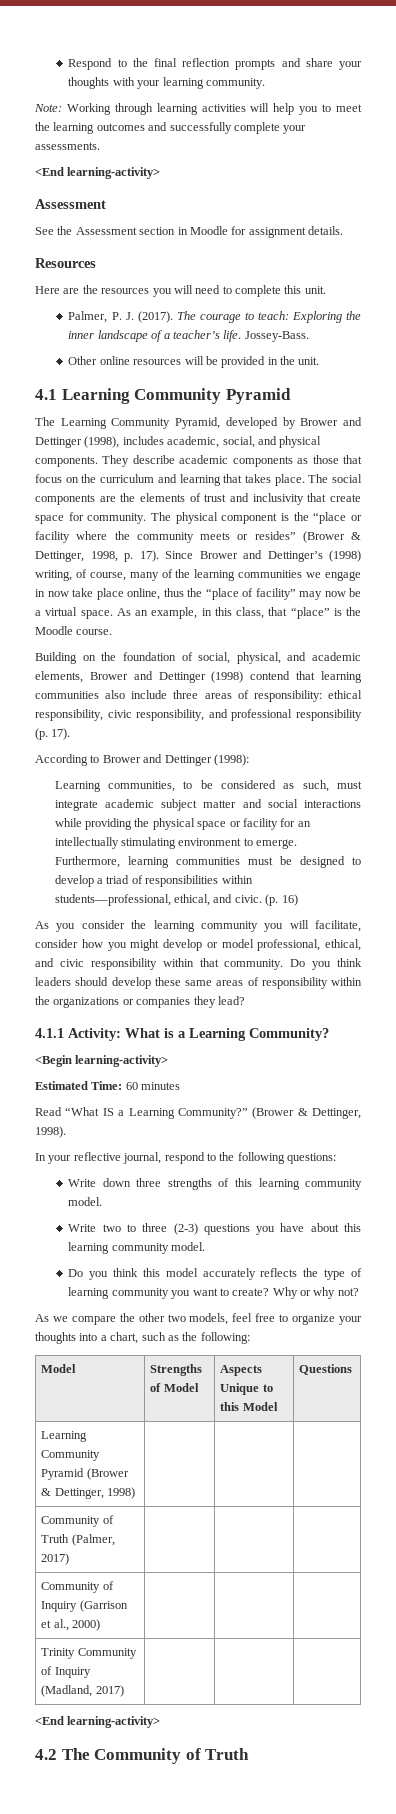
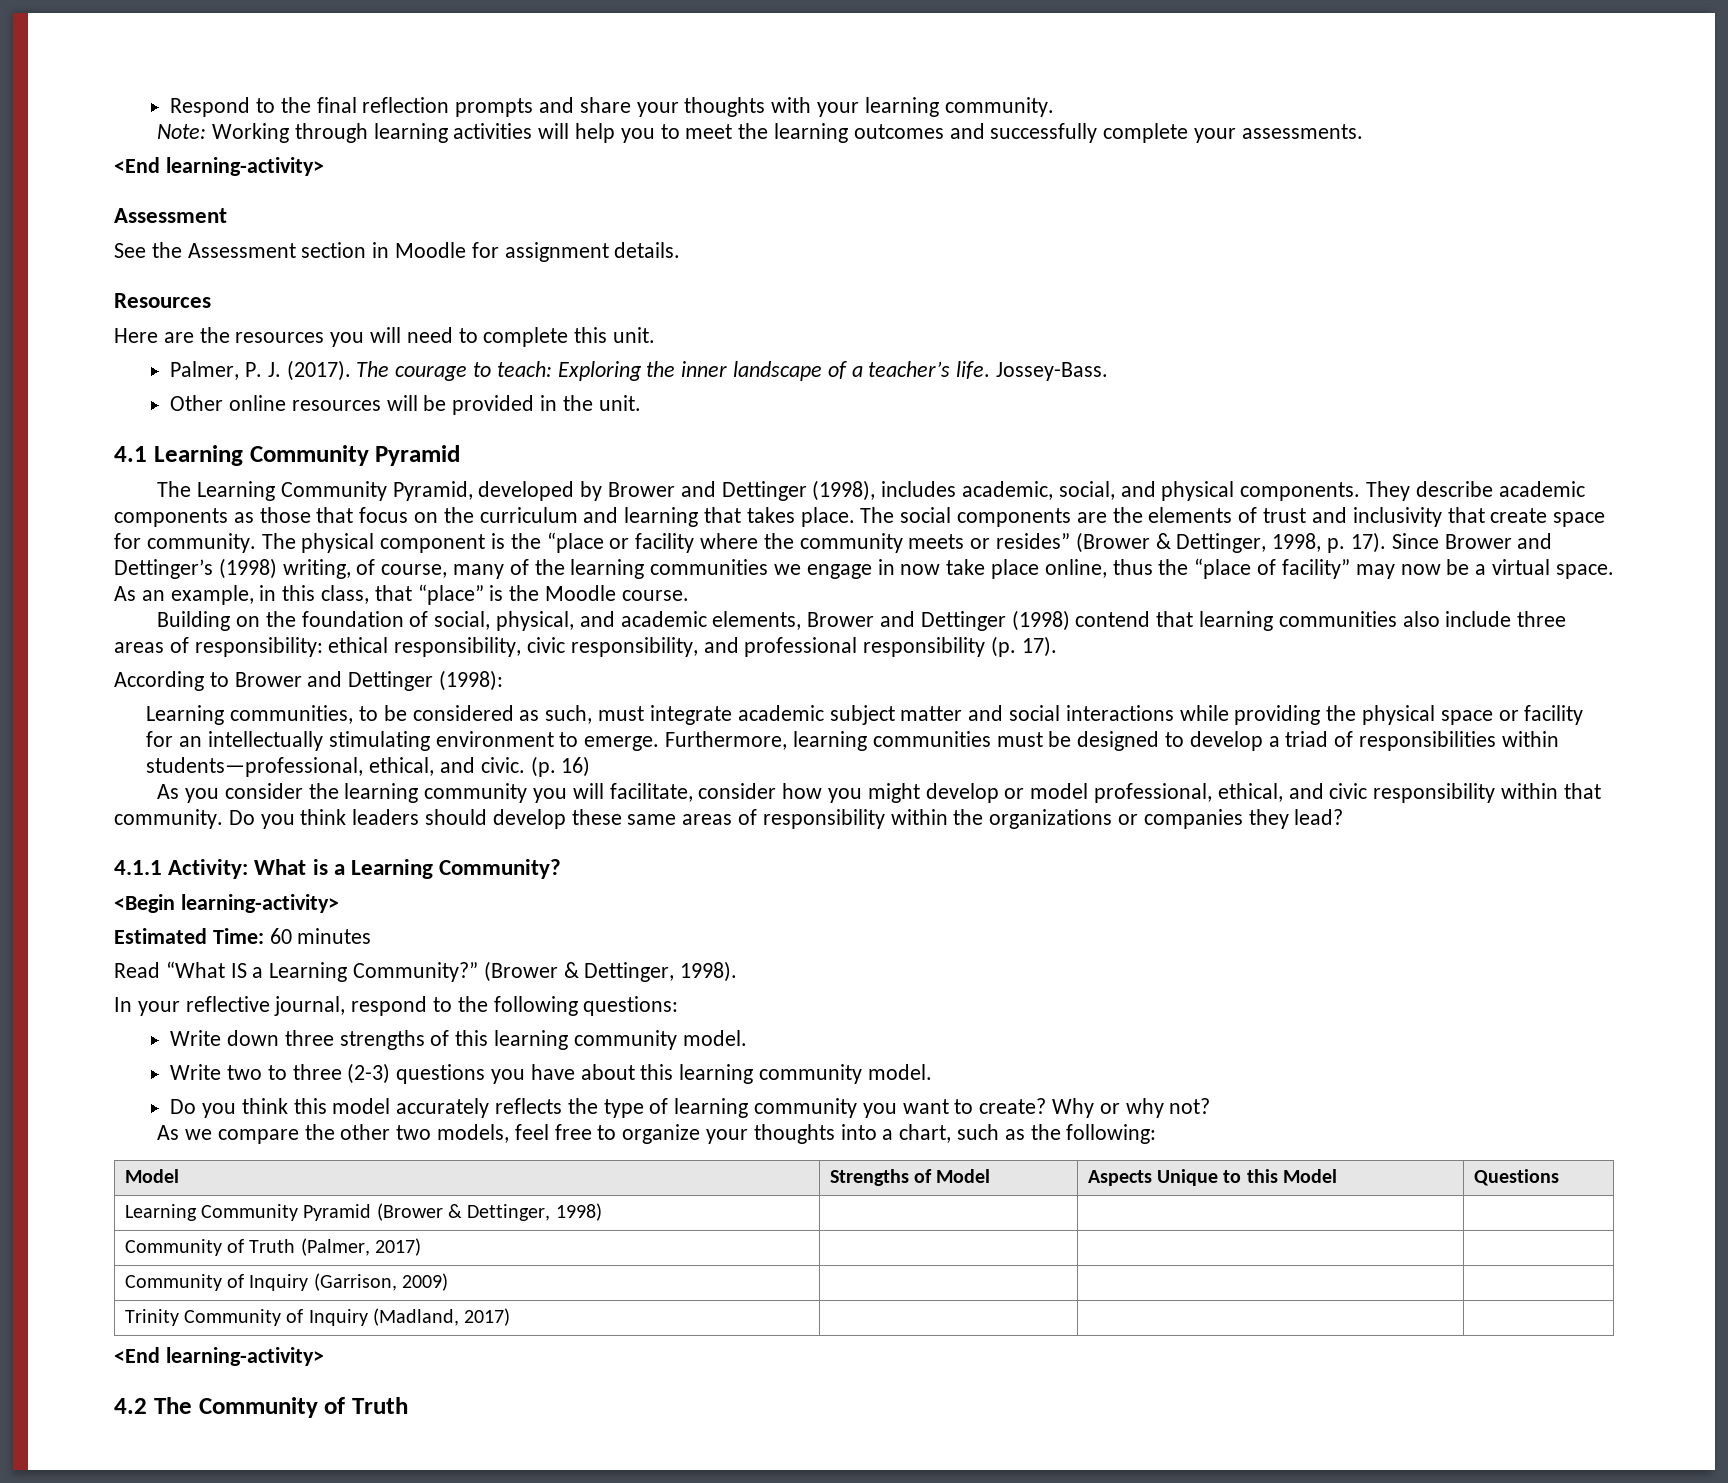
- Community of Inquiry (Garrison et al., 2000) | | |
+ Community of Inquiry (Garrison, 2009) | | |

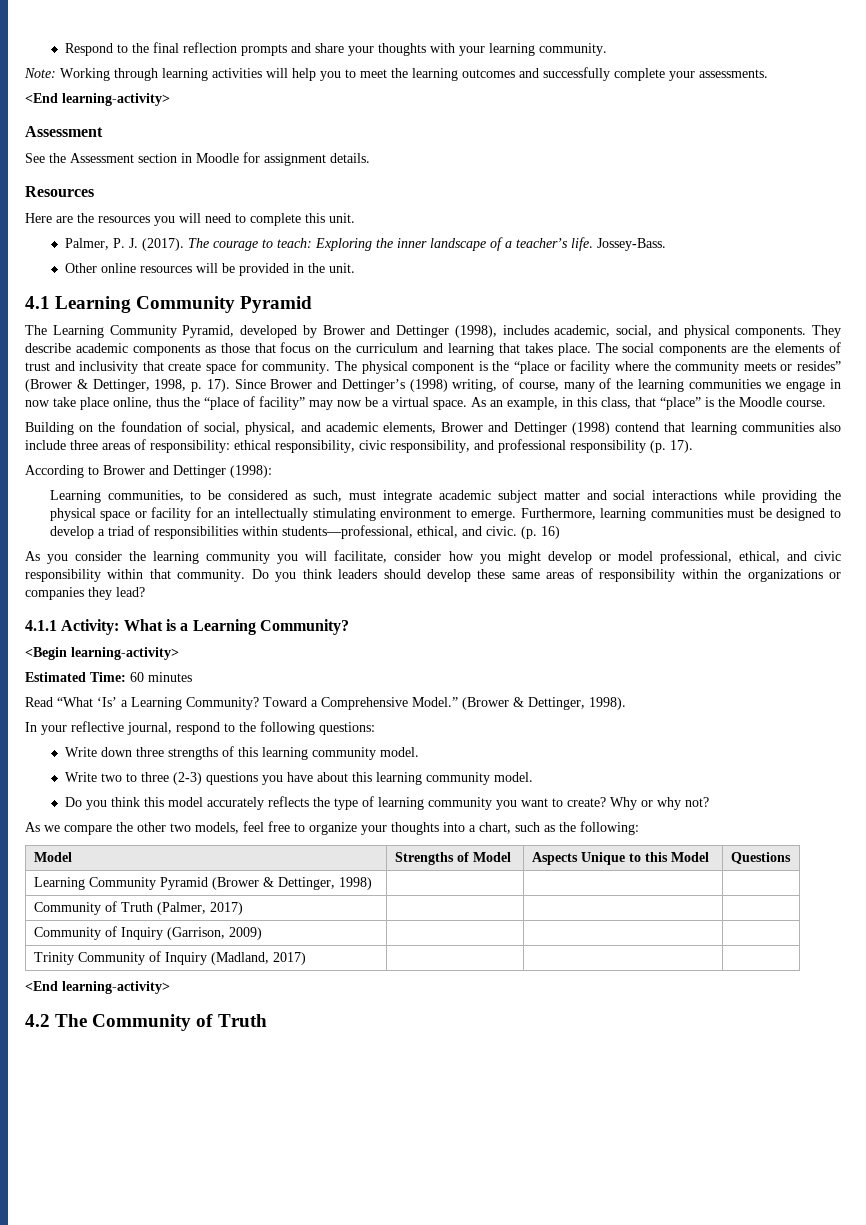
- Read “What IS a Learning Community?”
+ Read “What ‘Is’ a Learning Community? Toward a Comprehensive Model.”

